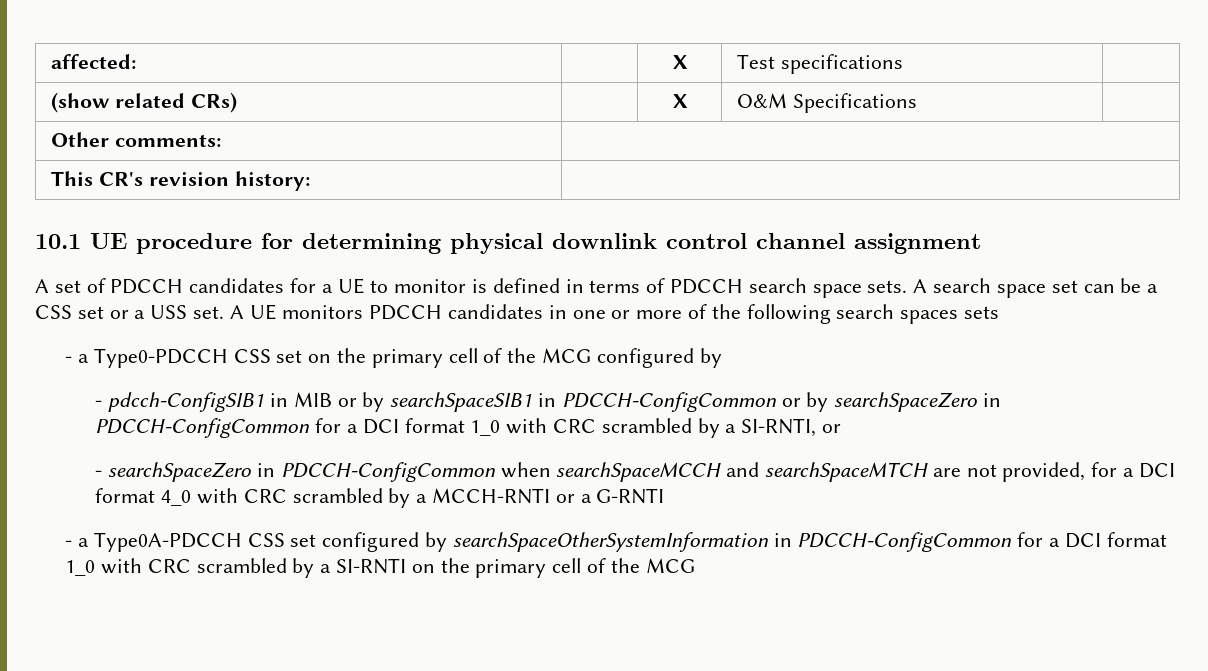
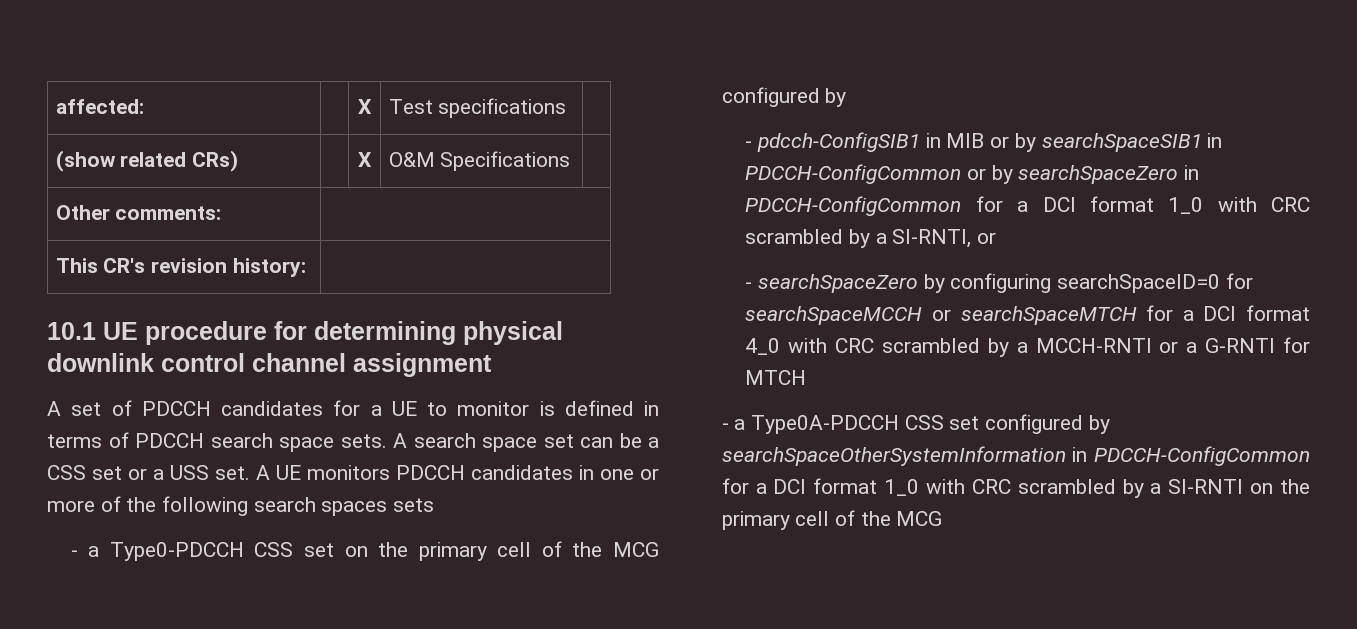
- - searchSpaceZero in PDCCH-ConfigCommon when searchSpaceMCCH and searchSpaceMTCH are not provided, for a DCI format 4_0 with CRC scrambled by a MCCH-RNTI or a G-RNTI
+ - searchSpaceZero by configuring searchSpaceID=0 for searchSpaceMCCH or searchSpaceMTCH for a DCI format 4_0 with CRC scrambled by a MCCH-RNTI or a G-RNTI for MTCH

